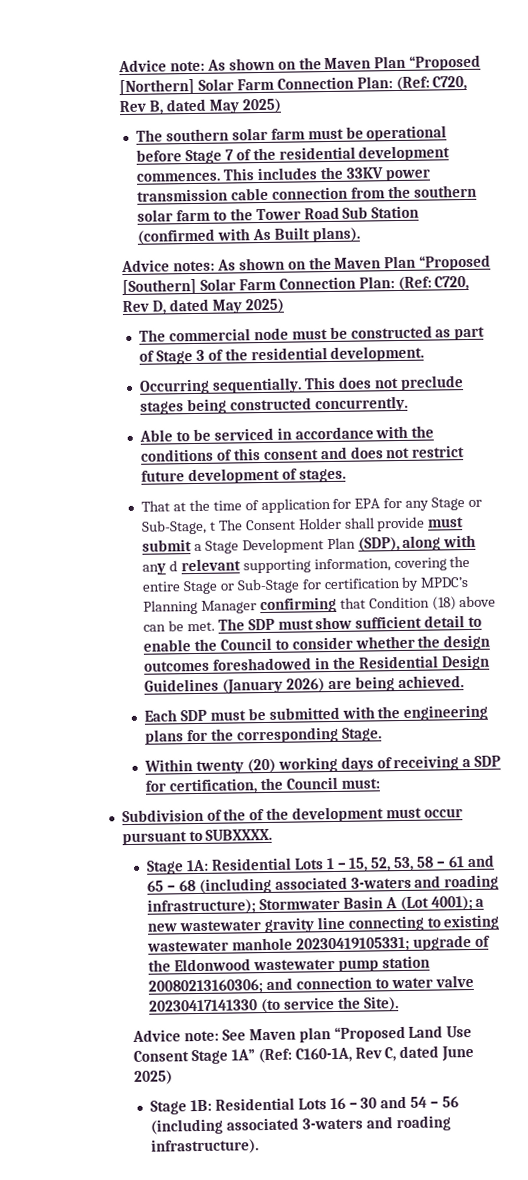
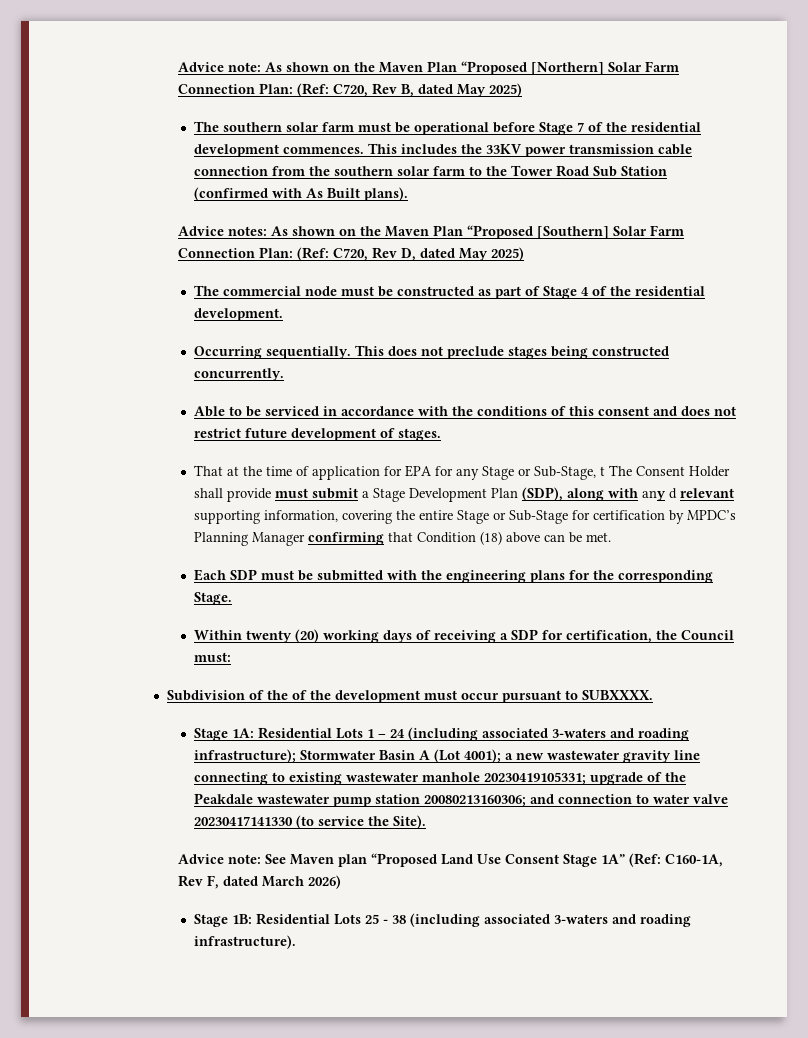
- The commercial node must be constructed as part of Stage 3 of the residential development.
+ The commercial node must be constructed as part of Stage 4 of the residential development.
- The SDP must show sufficient detail to enable the Council to consider whether the design outcomes foreshadowed in the Residential Design Guidelines (January 2026) are being achieved.
- Stage 1A: Residential Lots 1 – 15, 52, 53, 58 – 61 and 65 – 68 (including associated 3-waters and roading infrastructure); Stormwater Basin A (Lot 4001); a new wastewater gravity line connecting to existing wastewater manhole 20230419105331; upgrade of the Eldonwood wastewater pump station 20080213160306; and connection to water valve 20230417141330 (to service the Site).
+ Stage 1A: Residential Lots 1 – 24 (including associated 3-waters and roading infrastructure); Stormwater Basin A (Lot 4001); a new wastewater gravity line connecting to existing wastewater manhole 20230419105331; upgrade of the Peakdale wastewater pump station 20080213160306; and connection to water valve 20230417141330 (to service the Site).
- Advice note: See Maven plan “Proposed Land Use Consent Stage 1A” (Ref: C160-1A, Rev C, dated June 2025)
+ Advice note: See Maven plan “Proposed Land Use Consent Stage 1A” (Ref: C160-1A, Rev F, dated March 2026)
- Stage 1B: Residential Lots 16 – 30 and 54 – 56 (including associated 3-waters and roading infrastructure).
+ Stage 1B: Residential Lots 25 - 38 (including associated 3-waters and roading infrastructure).

